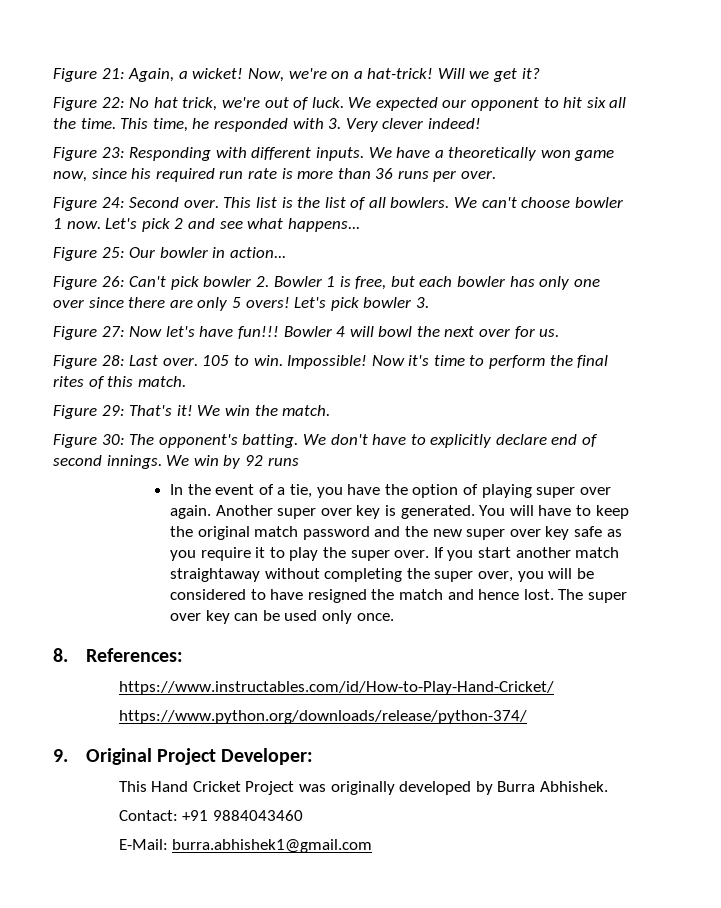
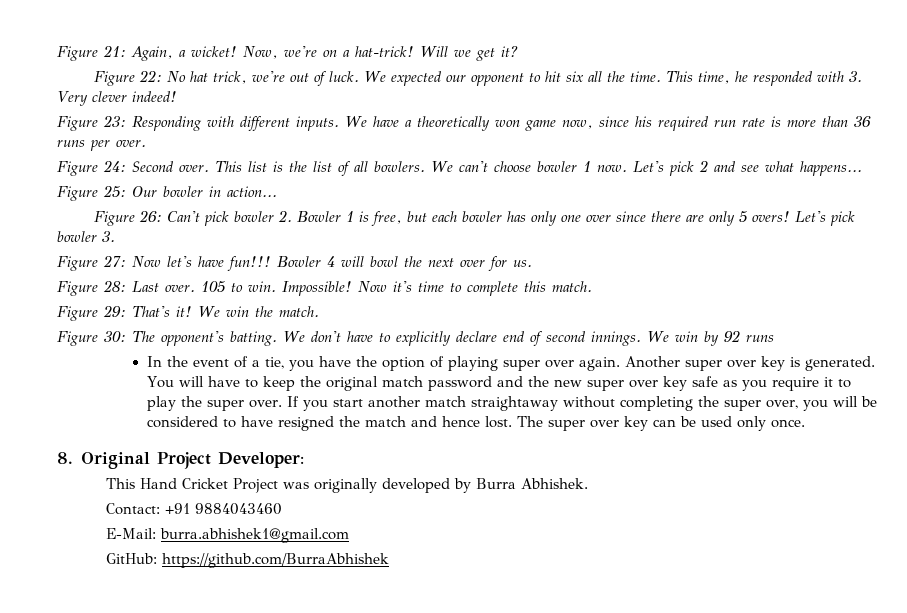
- Now it's time to perform the final rites of this match.
+ Now it's time to complete this match.
- 8. References:
- https://www.instructables.com/id/How-to-Play-Hand-Cricket/
- https://www.python.org/downloads/release/python-374/
- 9. Original Project Developer:
+ 8. Original Project Developer:
+ GitHub: https://github.com/BurraAbhishek

